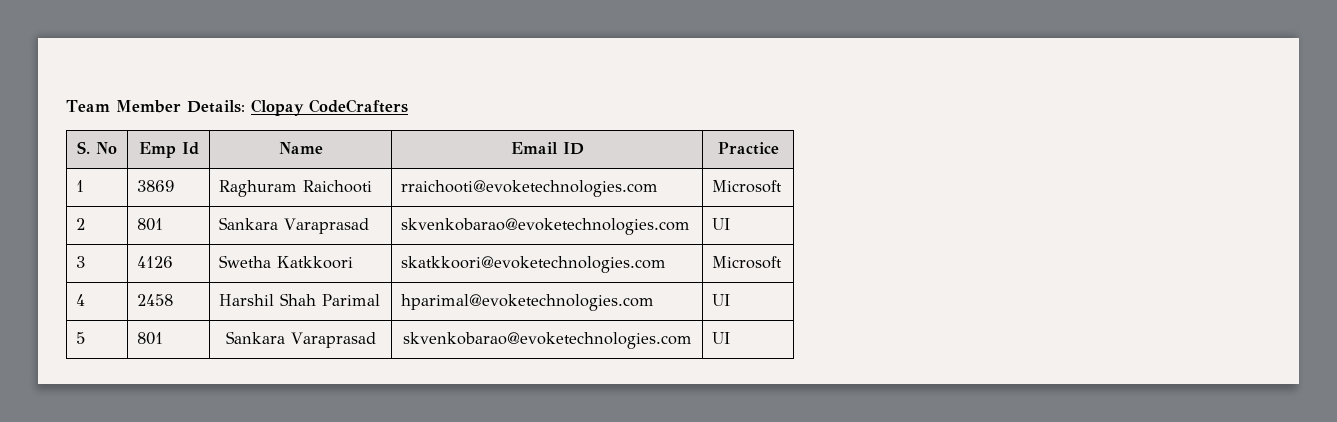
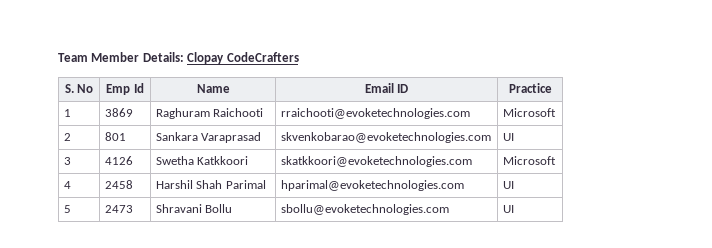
- 5 | 801 | Sankara Varaprasad | skvenkobarao@evoketechnologies.com | UI
+ 5 | 2473 | Shravani Bollu | sbollu@evoketechnologies.com | UI

